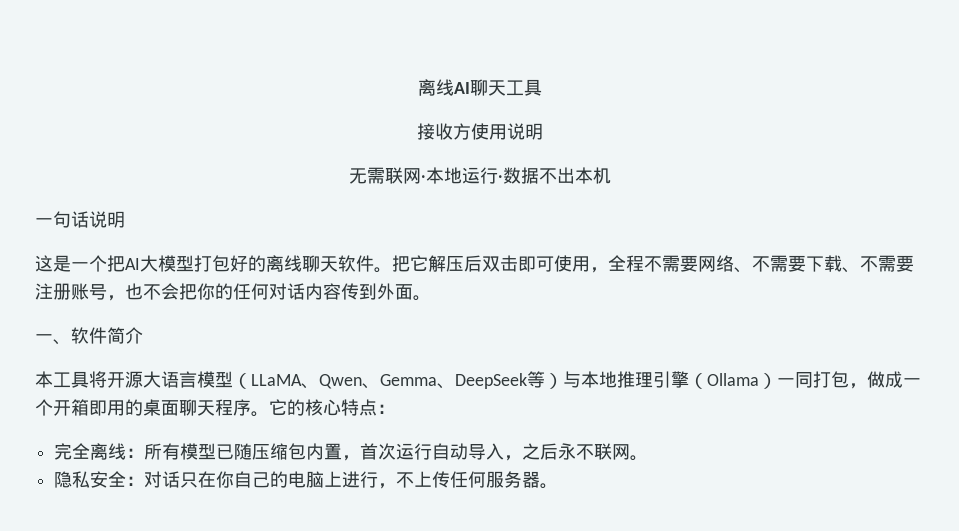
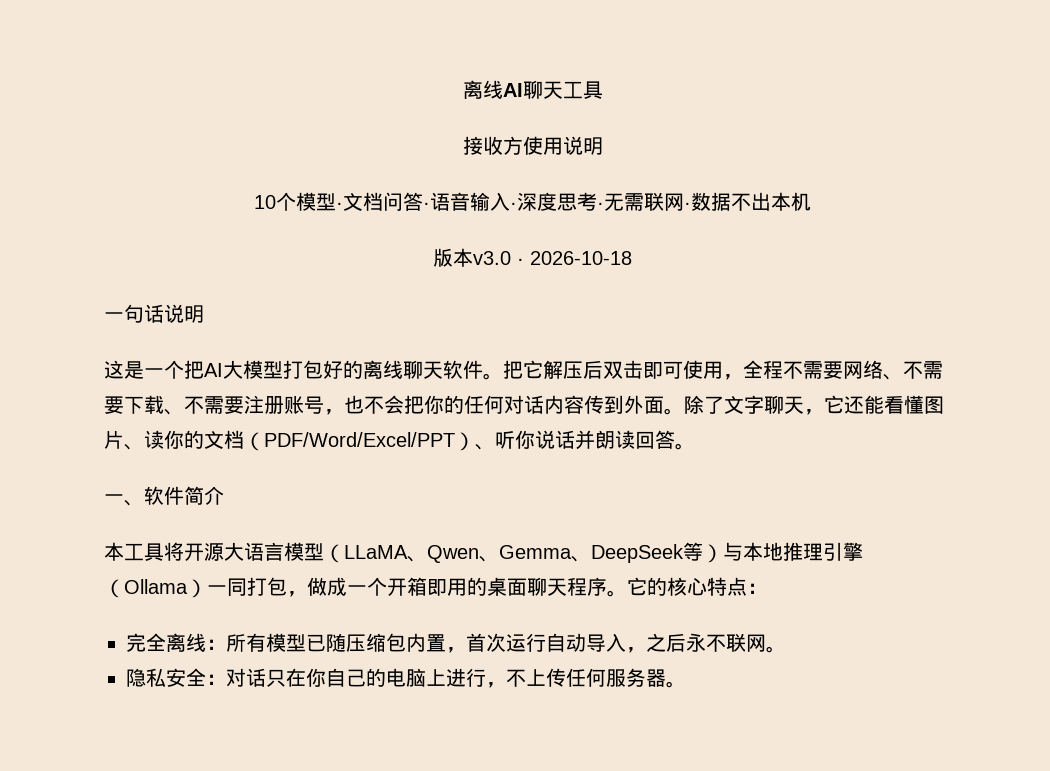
- 无需联网·本地运行·数据不出本机
+ 10个模型·文档问答·语音输入·深度思考·无需联网·数据不出本机
+ 版本v3.0 · 2026-10-18
+ 除了文字聊天，它还能看懂图片、读你的文档（PDF/Word/Excel/PPT）、听你说话并朗读回答。

